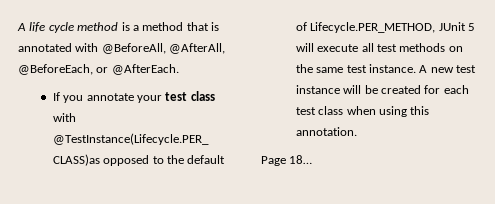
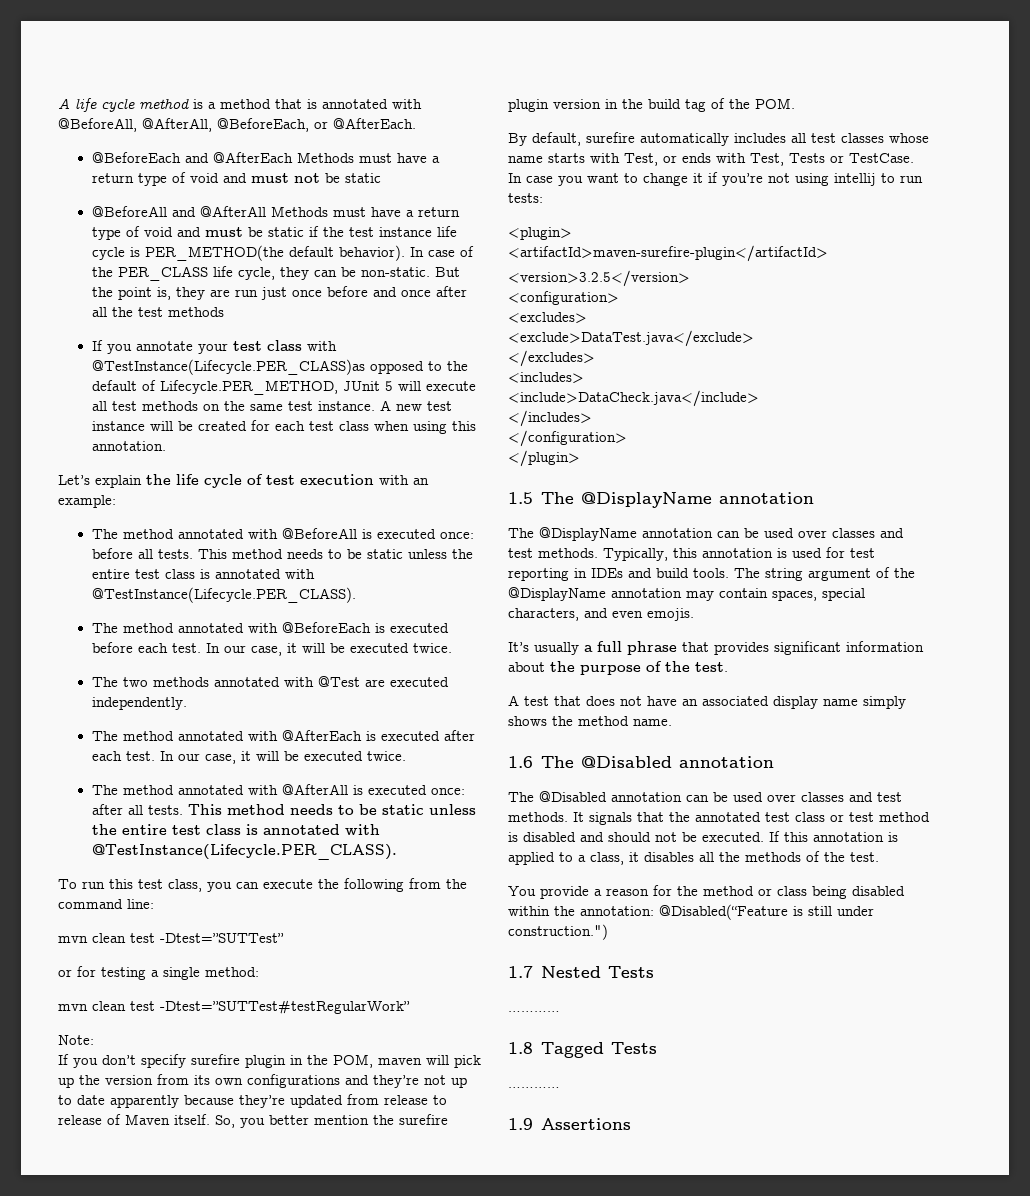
+ @BeforeEach and @AfterEach Methods must have a return type of void and must not be static
+ @BeforeAll and @AfterAll Methods must have a return type of void and must be static if the test instance life cycle is PER_METHOD(the default behavior). In case of the PER_CLASS life cycle, they can be non-static. But the point is, they are run just once before and once after all the test methods
- Page 18…
+ Let’s explain the life cycle of test execution with an example:
+ The method annotated with @BeforeAll is executed once: before all tests. This method needs to be static unless the entire test class is annotated with @TestInstance(Lifecycle.PER_CLASS).
+ The method annotated with @BeforeEach is executed before each test. In our case, it will be executed twice.
+ The two methods annotated with @Test are executed independently.
+ The method annotated with @AfterEach is executed after each test. In our case, it will be executed twice.
+ The method annotated with @AfterAll is executed once: after all tests. This method needs to be static unless the entire test class is annotated with @TestInstance(Lifecycle.PER_CLASS).
+ To run this test class, you can execute the following from the command line:
+ mvn clean test -Dtest=”SUTTest”
+ or for testing a single method:
+ mvn clean test -Dtest=”SUTTest#testRegularWork”
+ Note:
+ If you don’t specify surefire plugin in the POM, maven will pick up the version from its own configurations and they’re not up to date apparently because they’re updated from release to release of Maven itself. So, you better mention the surefire plugin version in the build tag of the POM.
+ By default, surefire automatically includes all test classes whose name starts with Test, or ends with Test, Tests or TestCase. In case you want to change it if you’re not using intellij to run tests:
+ <plugin>
+ <artifactId>maven-surefire-plugin</artifactId>
+ <version>3.2.5</version>
+ <configuration>
+ <excludes>
+ <exclude>DataTest.java</exclude>
+ </excludes>
+ <includes>
+ <include>DataCheck.java</include>
+ </includes>
+ </configuration>
+ </plugin>
+ 1.5 The @DisplayName annotation
+ The @DisplayName annotation can be used over classes and test methods. Typically, this annotation is used for test reporting in IDEs and build tools. The string argument of the @DisplayName annotation may contain spaces, special characters, and even emojis.
+ It’s usually a full phrase that provides significant information about the purpose of the test.
+ A test that does not have an associated display name simply shows the method name.
+ 1.6 The @Disabled annotation
+ The @Disabled annotation can be used over classes and test methods. It signals that the annotated test class or test method is disabled and should not be executed. If this annotation is applied to a class, it disables all the methods of the test.
+ You provide a reason for the method or class being disabled within the annotation: @Disabled(“Feature is still under construction.")
+ 1.7 Nested Tests
+ …………
+ 1.8 Tagged Tests
+ …………
+ 1.9 Assertions

